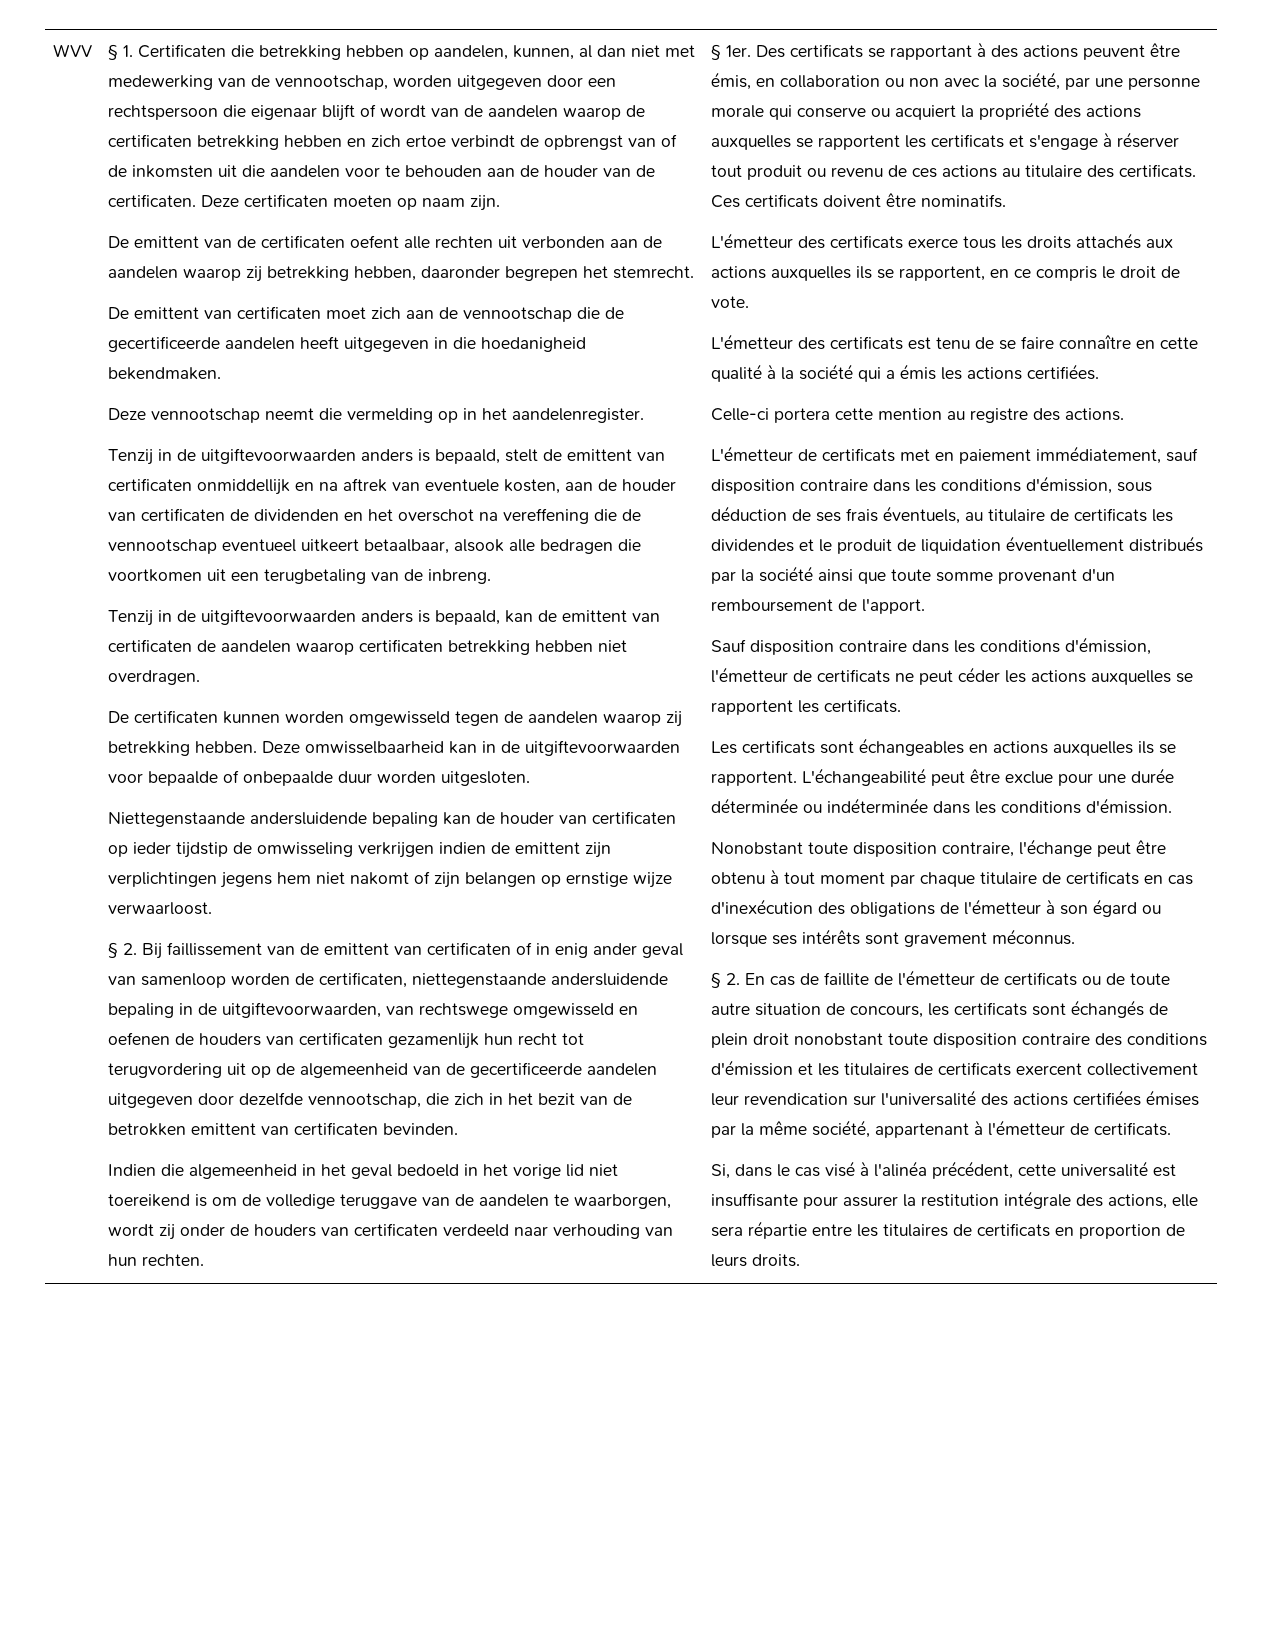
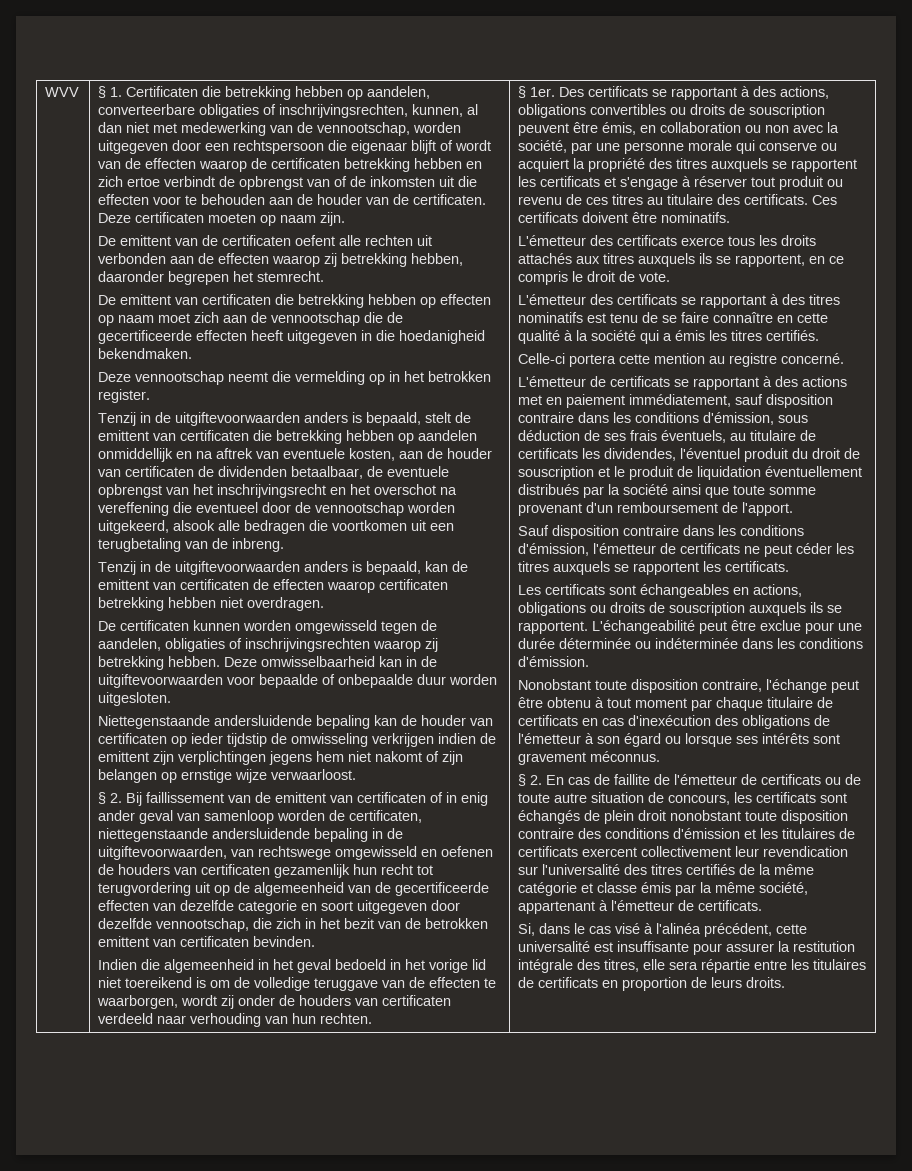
- § 1. Certificaten die betrekking hebben op aandelen, kunnen, al dan niet met medewerking van de vennootschap, worden uitgegeven door een rechtspersoon die eigenaar blijft of wordt van de aandelen waarop de certificaten betrekking hebben en zich ertoe verbindt de opbrengst van of de inkomsten uit die aandelen voor te behouden aan de houder van de certificaten.
+ § 1. Certificaten die betrekking hebben op aandelen, converteerbare obligaties of inschrijvingsrechten, kunnen, al dan niet met medewerking van de vennootschap, worden uitgegeven door een rechtspersoon die eigenaar blijft of wordt van de effecten waarop de certificaten betrekking hebben en zich ertoe verbindt de opbrengst van of de inkomsten uit die effecten voor te behouden aan de houder van de certificaten.
- De emittent van de certificaten oefent alle rechten uit verbonden aan de aandelen waarop zij betrekking hebben, daaronder begrepen het stemrecht.
+ De emittent van de certificaten oefent alle rechten uit verbonden aan de effecten waarop zij betrekking hebben, daaronder begrepen het stemrecht.
- De emittent van certificaten moet zich aan de vennootschap die de gecertificeerde aandelen heeft uitgegeven in die hoedanigheid bekendmaken.
+ De emittent van certificaten die betrekking hebben op effecten op naam moet zich aan de vennootschap die de gecertificeerde effecten heeft uitgegeven in die hoedanigheid bekendmaken.
- Deze vennootschap neemt die vermelding op in het aandelenregister.
+ Deze vennootschap neemt die vermelding op in het betrokken register.
- Tenzij in de uitgiftevoorwaarden anders is bepaald, stelt de emittent van certificaten onmiddellijk en na aftrek van eventuele kosten, aan de houder van certificaten de dividenden en het overschot na vereffening die de vennootschap eventueel uitkeert betaalbaar, alsook alle bedragen die voortkomen uit een terugbetaling van de inbreng.
+ Tenzij in de uitgiftevoorwaarden anders is bepaald, stelt de emittent van certificaten die betrekking hebben op aandelen onmiddellijk en na aftrek van eventuele kosten, aan de houder van certificaten de dividenden betaalbaar, de eventuele opbrengst van het inschrijvingsrecht en het overschot na vereffening die eventueel door de vennootschap worden uitgekeerd, alsook alle bedragen die voortkomen uit een terugbetaling van de inbreng.
- Tenzij in de uitgiftevoorwaarden anders is bepaald, kan de emittent van certificaten de aandelen waarop certificaten betrekking hebben niet overdragen.
+ Tenzij in de uitgiftevoorwaarden anders is bepaald, kan de emittent van certificaten de effecten waarop certificaten betrekking hebben niet overdragen.
- De certificaten kunnen worden omgewisseld tegen de aandelen waarop zij betrekking hebben.
+ De certificaten kunnen worden omgewisseld tegen de aandelen, obligaties of inschrijvingsrechten waarop zij betrekking hebben.
- § 2. Bij faillissement van de emittent van certificaten of in enig ander geval van samenloop worden de certificaten, niettegenstaande andersluidende bepaling in de uitgiftevoorwaarden, van rechtswege omgewisseld en oefenen de houders van certificaten gezamenlijk hun recht tot terugvordering uit op de algemeenheid van de gecertificeerde aandelen uitgegeven door dezelfde vennootschap, die zich in het bezit van de betrokken emittent van certificaten bevinden.
+ § 2. Bij faillissement van de emittent van certificaten of in enig ander geval van samenloop worden de certificaten, niettegenstaande andersluidende bepaling in de uitgiftevoorwaarden, van rechtswege omgewisseld en oefenen de houders van certificaten gezamenlijk hun recht tot terugvordering uit op de algemeenheid van de gecertificeerde effecten van dezelfde categorie en soort uitgegeven door dezelfde vennootschap, die zich in het bezit van de betrokken emittent van certificaten bevinden.
- Indien die algemeenheid in het geval bedoeld in het vorige lid niet toereikend is om de volledige teruggave van de aandelen te waarborgen, wordt zij onder de houders van certificaten verdeeld naar verhouding van hun rechten.
+ Indien die algemeenheid in het geval bedoeld in het vorige lid niet toereikend is om de volledige teruggave van de effecten te waarborgen, wordt zij onder de houders van certificaten verdeeld naar verhouding van hun rechten.
- Des certificats se rapportant à des actions peuvent être émis, en collaboration ou non avec la société, par une personne morale qui conserve ou acquiert la propriété des actions auxquelles se rapportent les certificats et s'engage à réserver tout produit ou revenu de ces actions au titulaire des certificats.
+ Des certificats se rapportant à des actions, obligations convertibles ou droits de souscription peuvent être émis, en collaboration ou non avec la société, par une personne morale qui conserve ou acquiert la propriété des titres auxquels se rapportent les certificats et s'engage à réserver tout produit ou revenu de ces titres au titulaire des certificats.
- L'émetteur des certificats exerce tous les droits attachés aux actions auxquelles ils se rapportent, en ce compris le droit de vote.
+ L'émetteur des certificats exerce tous les droits attachés aux titres auxquels ils se rapportent, en ce compris le droit de vote.
- L'émetteur des certificats est tenu de se faire connaître en cette qualité à la société qui a émis les actions certifiées.
+ L'émetteur des certificats se rapportant à des titres nominatifs est tenu de se faire connaître en cette qualité à la société qui a émis les titres certifiés.
- Celle-ci portera cette mention au registre des actions.
+ Celle-ci portera cette mention au registre concerné.
- L'émetteur de certificats met en paiement immédiatement, sauf disposition contraire dans les conditions d'émission, sous déduction de ses frais éventuels, au titulaire de certificats les dividendes et le produit de liquidation éventuellement distribués par la société ainsi que toute somme provenant d'un remboursement de l'apport.
+ L'émetteur de certificats se rapportant à des actions met en paiement immédiatement, sauf disposition contraire dans les conditions d'émission, sous déduction de ses frais éventuels, au titulaire de certificats les dividendes, l'éventuel produit du droit de souscription et le produit de liquidation éventuellement distribués par la société ainsi que toute somme provenant d'un remboursement de l'apport.
- Sauf disposition contraire dans les conditions d'émission, l'émetteur de certificats ne peut céder les actions auxquelles se rapportent les certificats.
+ Sauf disposition contraire dans les conditions d'émission, l'émetteur de certificats ne peut céder les titres auxquels se rapportent les certificats.
- Les certificats sont échangeables en actions auxquelles ils se rapportent.
+ Les certificats sont échangeables en actions, obligations ou droits de souscription auxquels ils se rapportent.
- § 2. En cas de faillite de l'émetteur de certificats ou de toute autre situation de concours, les certificats sont échangés de plein droit nonobstant toute disposition contraire des conditions d'émission et les titulaires de certificats exercent collectivement leur revendication sur l'universalité des actions certifiées émises par la même société, appartenant à l'émetteur de certificats.
+ § 2. En cas de faillite de l'émetteur de certificats ou de toute autre situation de concours, les certificats sont échangés de plein droit nonobstant toute disposition contraire des conditions d'émission et les titulaires de certificats exercent collectivement leur revendication sur l'universalité des titres certifiés de la même catégorie et classe émis par la même société, appartenant à l'émetteur de certificats.
- Si, dans le cas visé à l'alinéa précédent, cette universalité est insuffisante pour assurer la restitution intégrale des actions, elle sera répartie entre les titulaires de certificats en proportion de leurs droits.
+ Si, dans le cas visé à l'alinéa précédent, cette universalité est insuffisante pour assurer la restitution intégrale des titres, elle sera répartie entre les titulaires de certificats en proportion de leurs droits.

